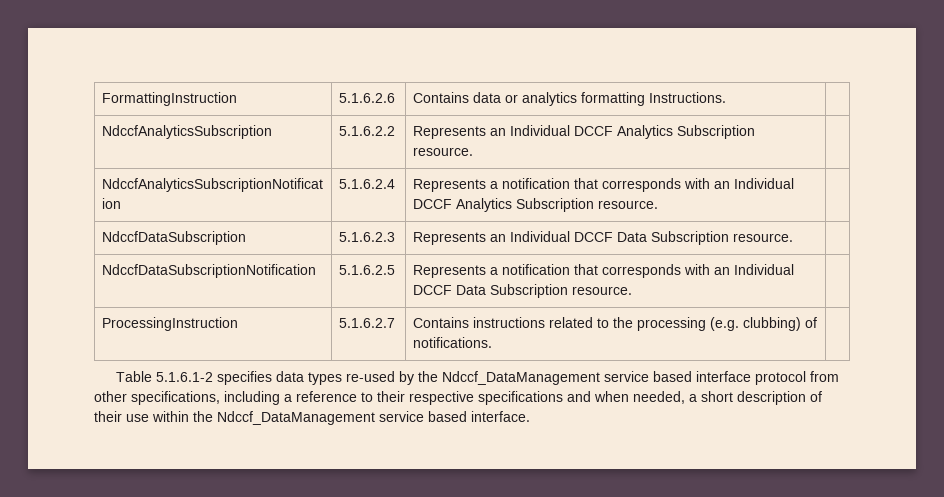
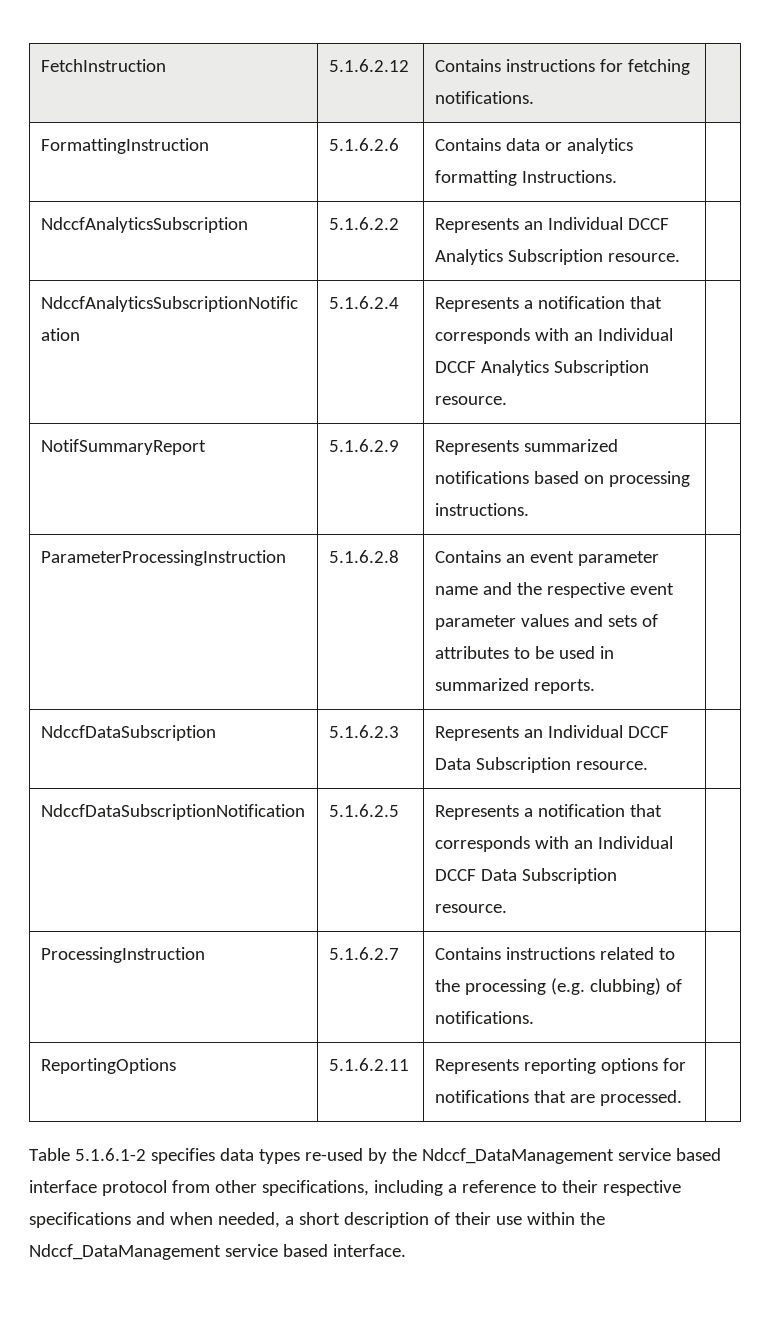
+ FetchInstruction | 5.1.6.2.12 | Contains instructions for fetching notifications. |
+ NotifSummaryReport | 5.1.6.2.9 | Represents summarized notifications based on processing instructions. |
+ ParameterProcessingInstruction | 5.1.6.2.8 | Contains an event parameter name and the respective event parameter values and sets of attributes to be used in summarized reports. |
+ ReportingOptions | 5.1.6.2.11 | Represents reporting options for notifications that are processed. |

